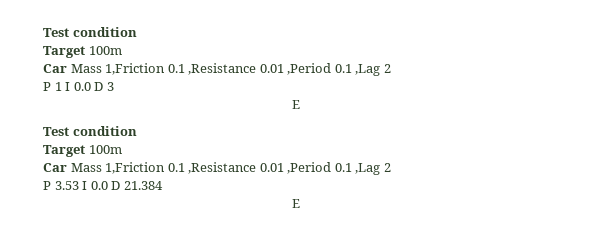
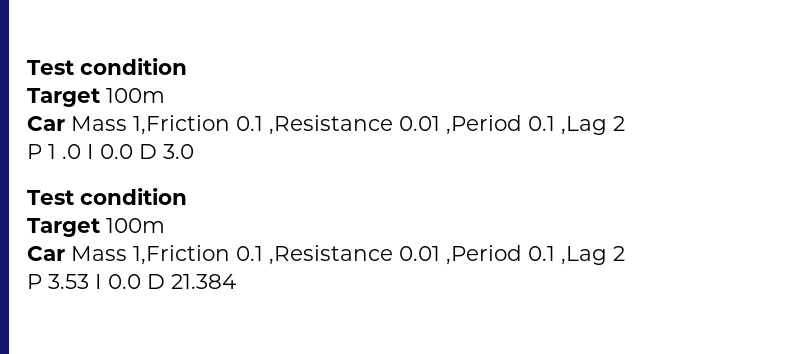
- P 1 I 0.0 D 3
- E
+ P 1 .0 I 0.0 D 3.0
  P 3.53 I 0.0 D 21.384
- E

